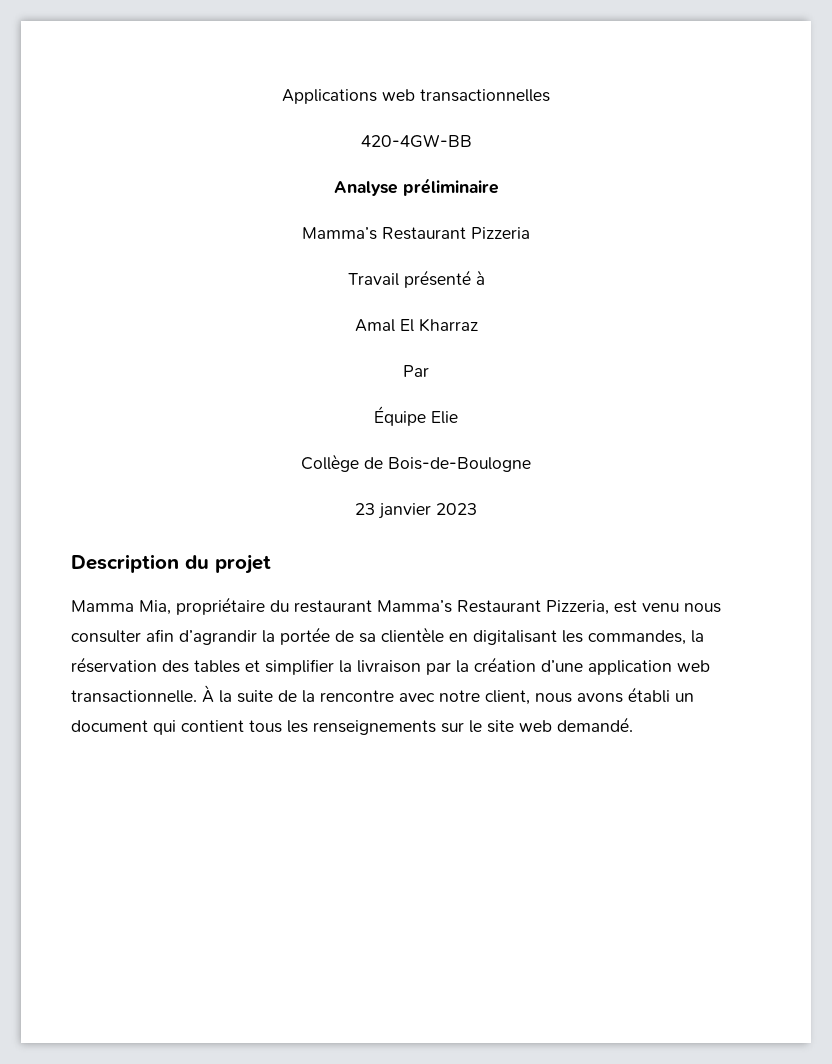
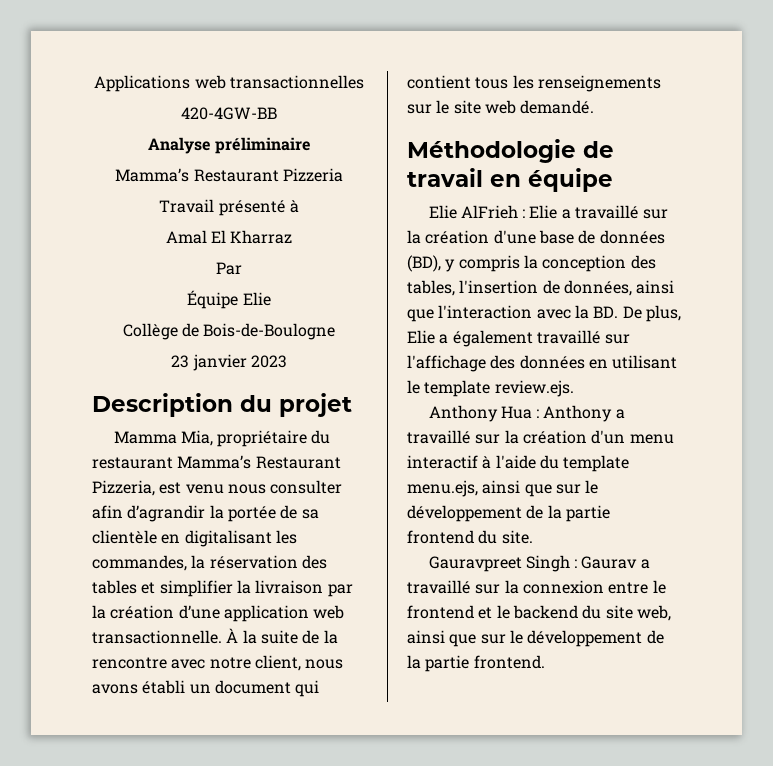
+ Méthodologie de travail en équipe
+ Elie AlFrieh : Elie a travaillé sur la création d'une base de données (BD), y compris la conception des tables, l'insertion de données, ainsi que l'interaction avec la BD. De plus, Elie a également travaillé sur l'affichage des données en utilisant le template review.ejs.
+ Anthony Hua : Anthony a travaillé sur la création d'un menu interactif à l'aide du template menu.ejs, ainsi que sur le développement de la partie frontend du site.
+ Gauravpreet Singh : Gaurav a travaillé sur la connexion entre le frontend et le backend du site web, ainsi que sur le développement de la partie frontend.

